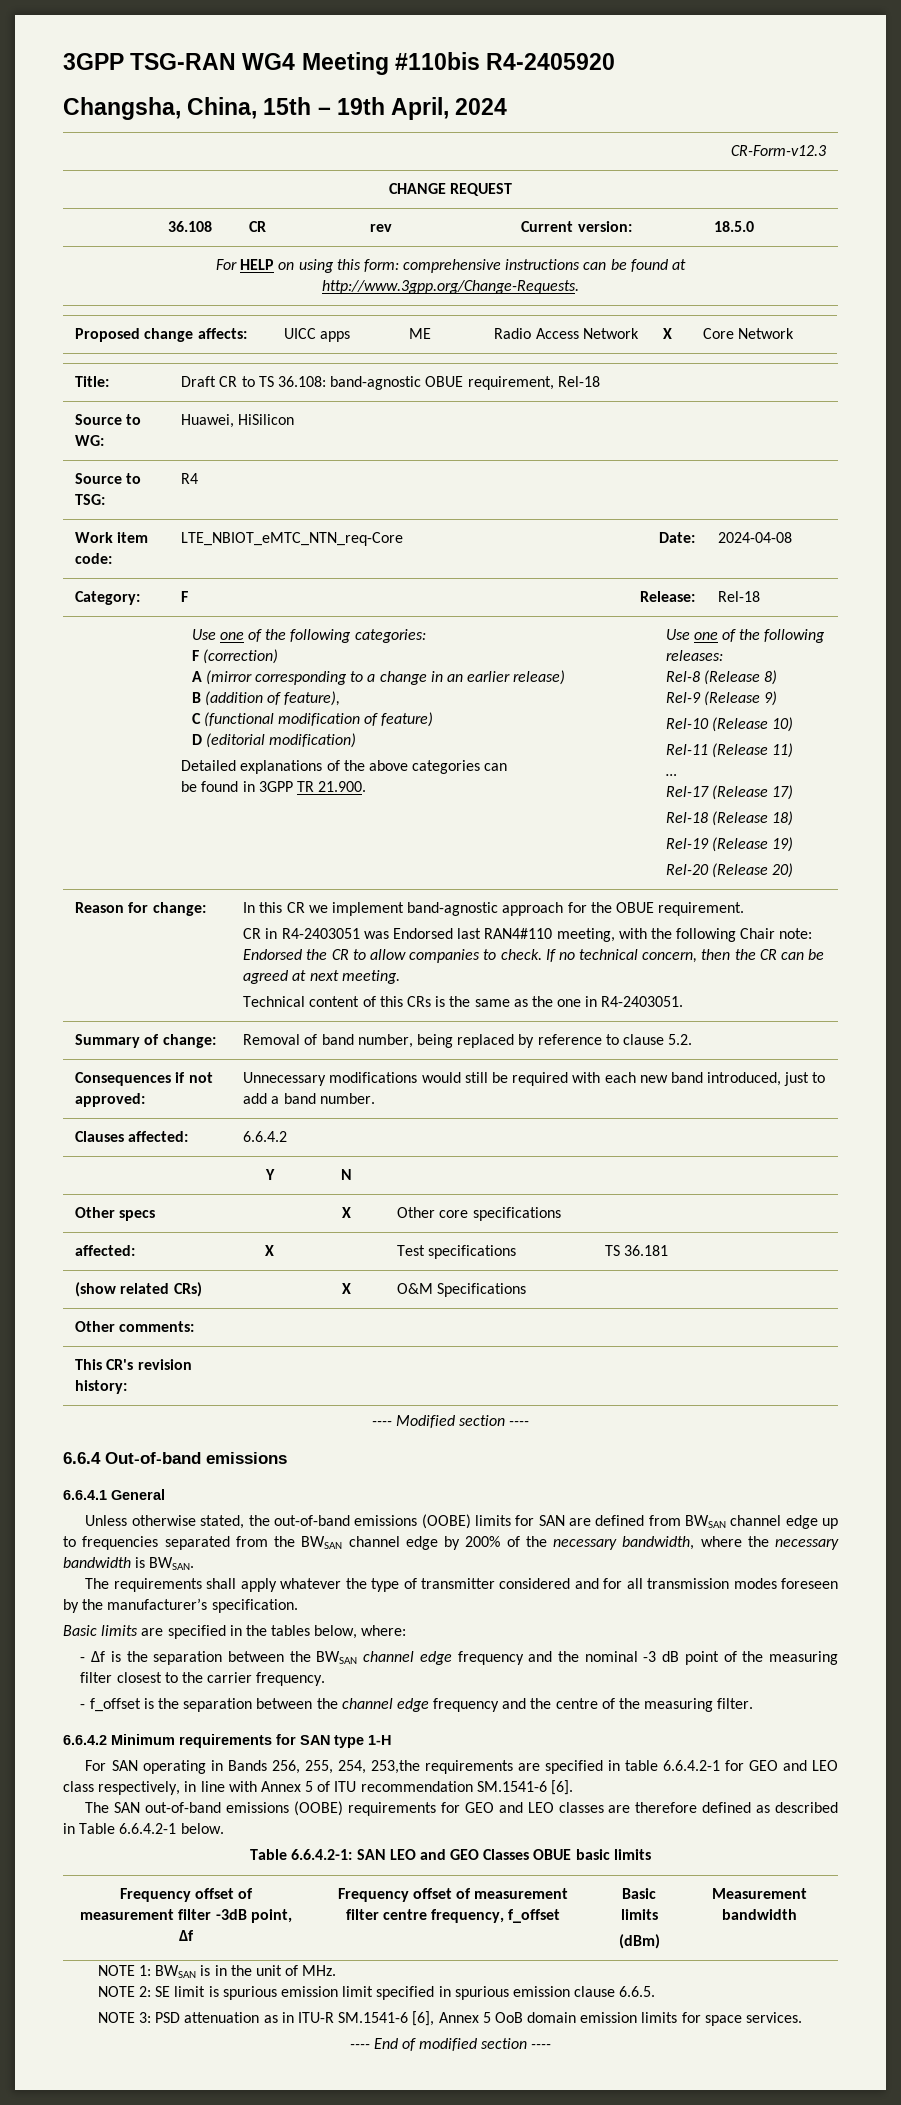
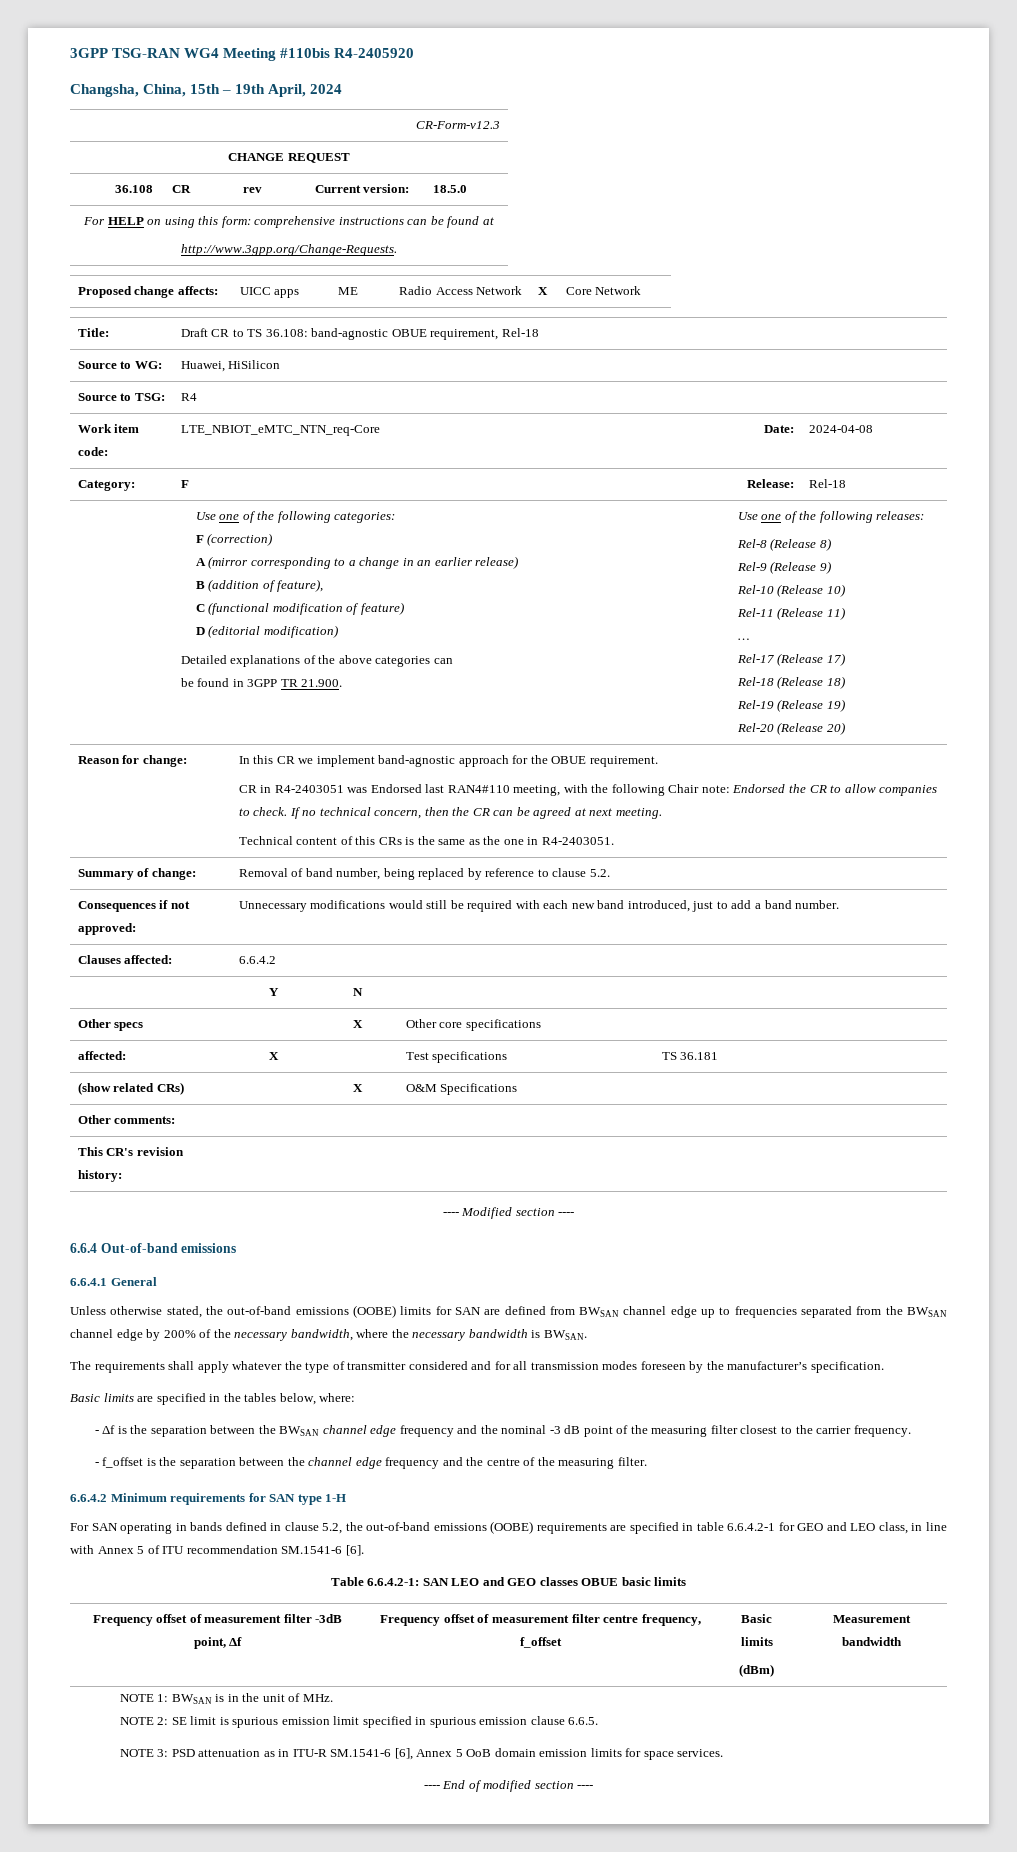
- For SAN operating in Bands 256, 255, 254, 253,the requirements are specified in table 6.6.4.2-1 for GEO and LEO class respectively, in line with Annex 5 of ITU recommendation SM.1541-6 [6].
+ For SAN operating in bands defined in clause 5.2, the out-of-band emissions (OOBE) requirements are specified in table 6.6.4.2-1 for GEO and LEO class, in line with Annex 5 of ITU recommendation SM.1541-6 [6].
- The SAN out-of-band emissions (OOBE) requirements for GEO and LEO classes are therefore defined as described in Table 6.6.4.2-1 below.
- Table 6.6.4.2-1: SAN LEO and GEO Classes OBUE basic limits
+ Table 6.6.4.2-1: SAN LEO and GEO classes OBUE basic limits

